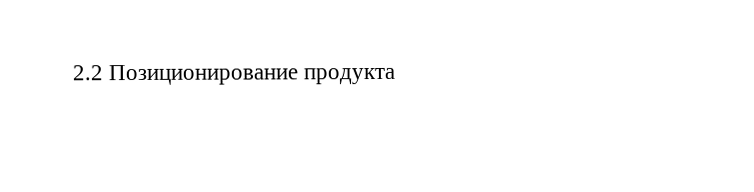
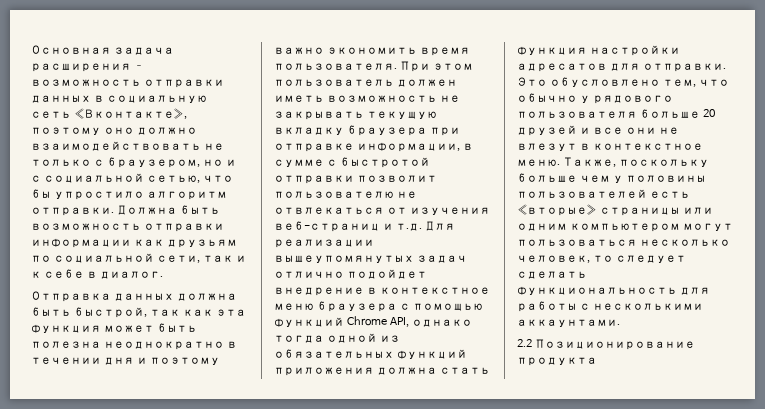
+ Основная задача расширения – возможность отправки данных в социальную сеть «Вконтакте», поэтому оно должно взаимодействовать не только с браузером, но и с социальной сетью, что бы упростило алгоритм отправки. Должна быть возможность отправки информации как друзьям по социальной сети, так и к себе в диалог.
+ Отправка данных должна быть быстрой, так как эта функция может быть полезна неоднократно в течении дня и поэтому важно экономить время пользователя. При этом пользователь должен иметь возможность не закрывать текущую вкладку браузера при отправке информации, в сумме с быстротой отправки позволит пользователю не отвлекаться от изучения веб-страниц и т.д. Для реализации вышеупомянутых задач отлично подойдет внедрение в контекстное меню браузера с помощью функций Chrome API, однако тогда одной из обязательных функций приложения должна стать функция настройки адресатов для отправки. Это обусловлено тем, что обычно у рядового пользователя больше 20 друзей и все они не влезут в контекстное меню. Также, поскольку больше чем у половины пользователей есть «вторые» страницы или одним компьютером могут пользоваться несколько человек, то следует сделать функциональность для работы с несколькими аккаунтами.

